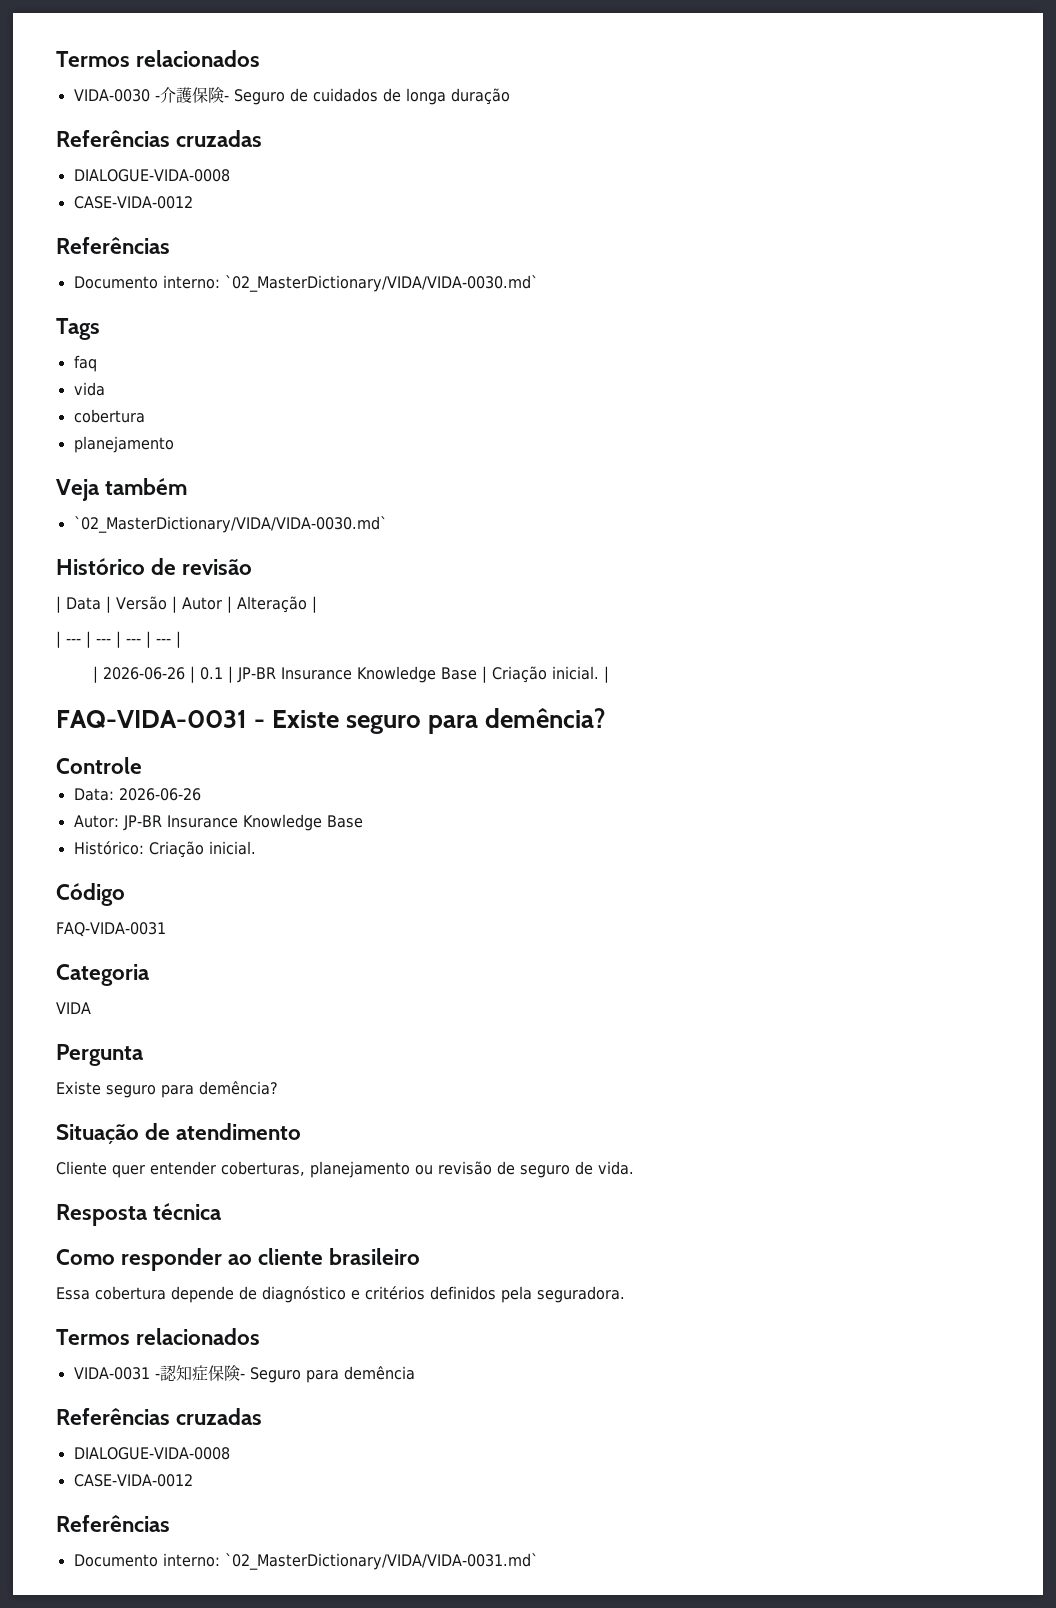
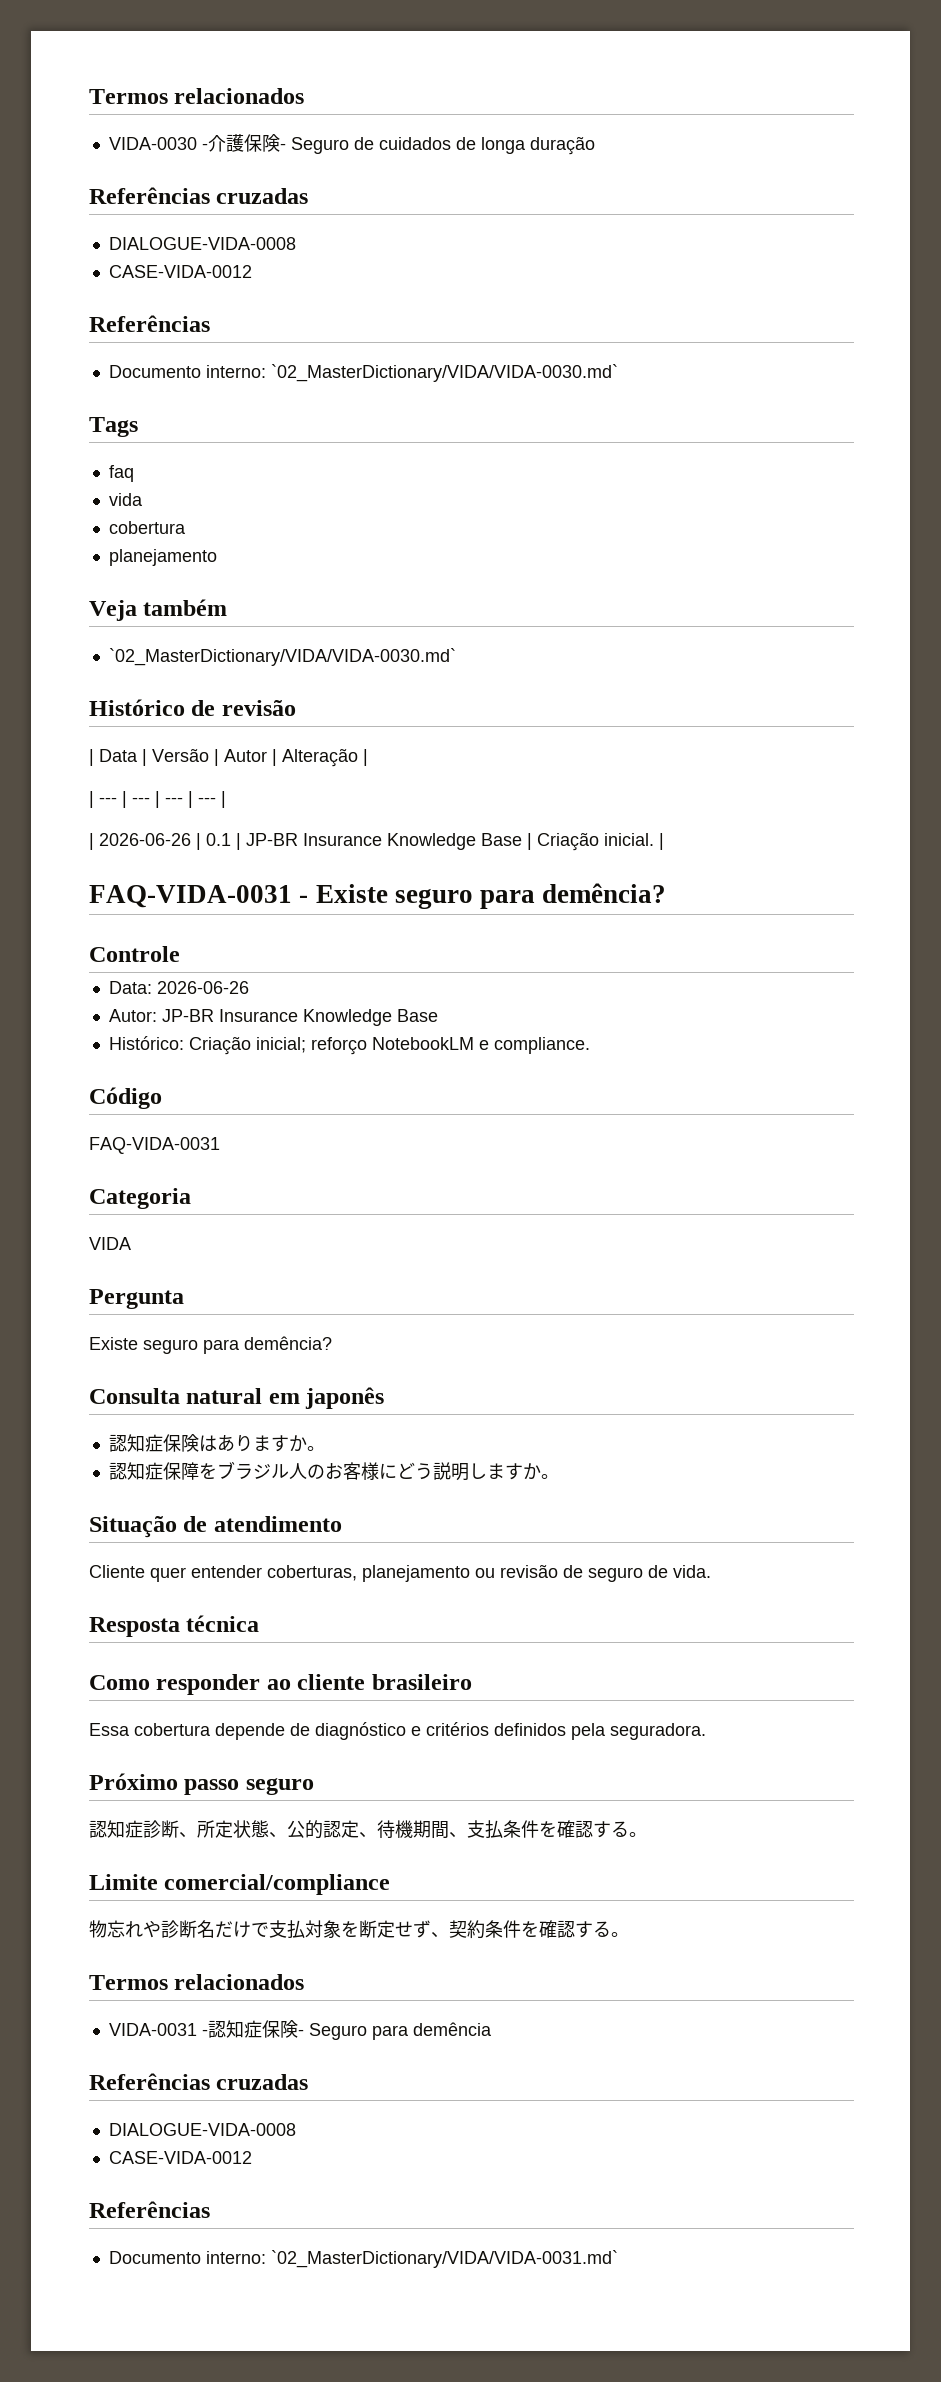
- Histórico: Criação inicial.
+ Histórico: Criação inicial; reforço NotebookLM e compliance.
+ Consulta natural em japonês
+ 認知症保険はありますか。
+ 認知症保障をブラジル人のお客様にどう説明しますか。
+ Próximo passo seguro
+ 認知症診断、所定状態、公的認定、待機期間、支払条件を確認する。
+ Limite comercial/compliance
+ 物忘れや診断名だけで支払対象を断定せず、契約条件を確認する。

